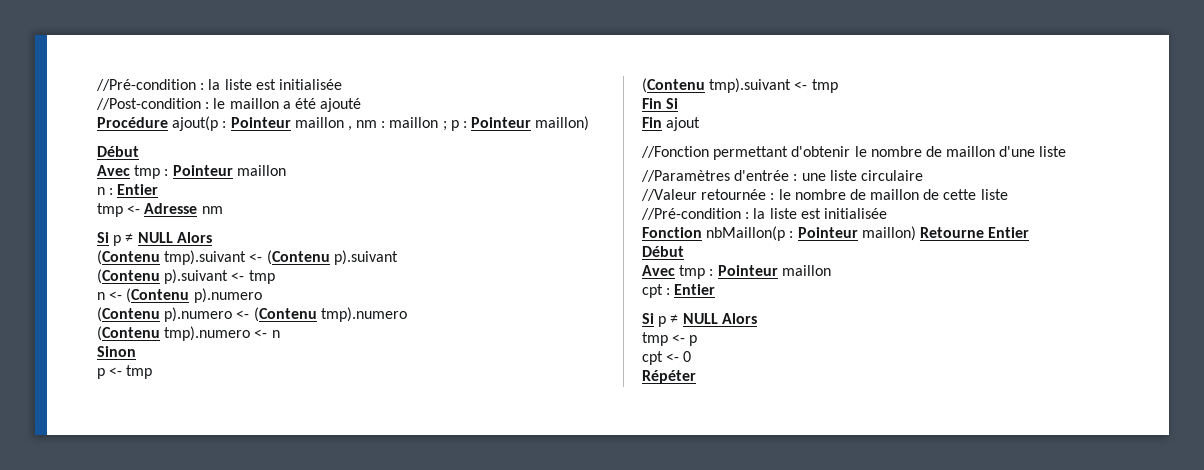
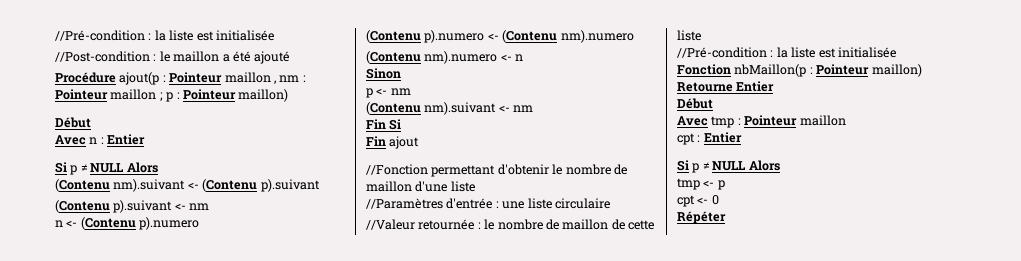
- Procédure ajout(p : Pointeur maillon , nm : maillon ; p : Pointeur maillon)
+ Procédure ajout(p : Pointeur maillon , nm : Pointeur maillon ; p : Pointeur maillon)
  Début
- Avec tmp : Pointeur maillon
- n : Entier
+ Avec n : Entier
- tmp <- Adresse nm
- (Contenu tmp).suivant <- (Contenu p).suivant
+ (Contenu nm).suivant <- (Contenu p).suivant
- (Contenu p).suivant <- tmp
+ (Contenu p).suivant <- nm
- (Contenu p).numero <- (Contenu tmp).numero
- (Contenu tmp).numero <- n
+ (Contenu p).numero <- (Contenu nm).numero
+ (Contenu nm).numero <- n
- p <- tmp
- (Contenu tmp).suivant <- tmp
+ p <- nm
+ (Contenu nm).suivant <- nm

